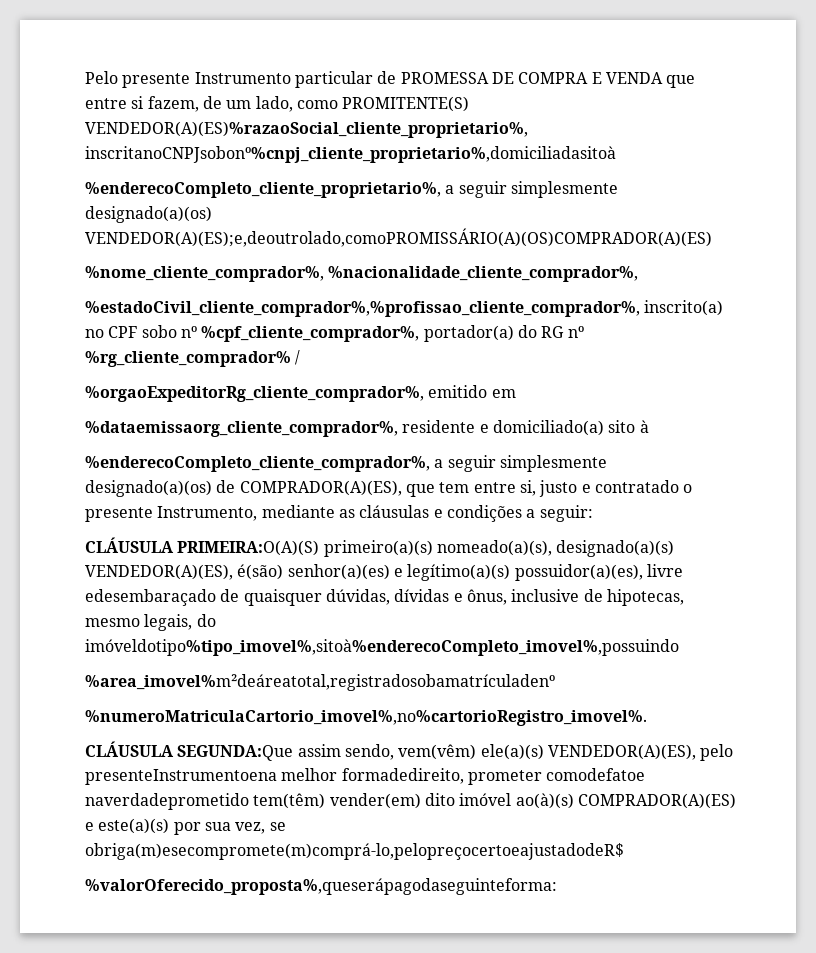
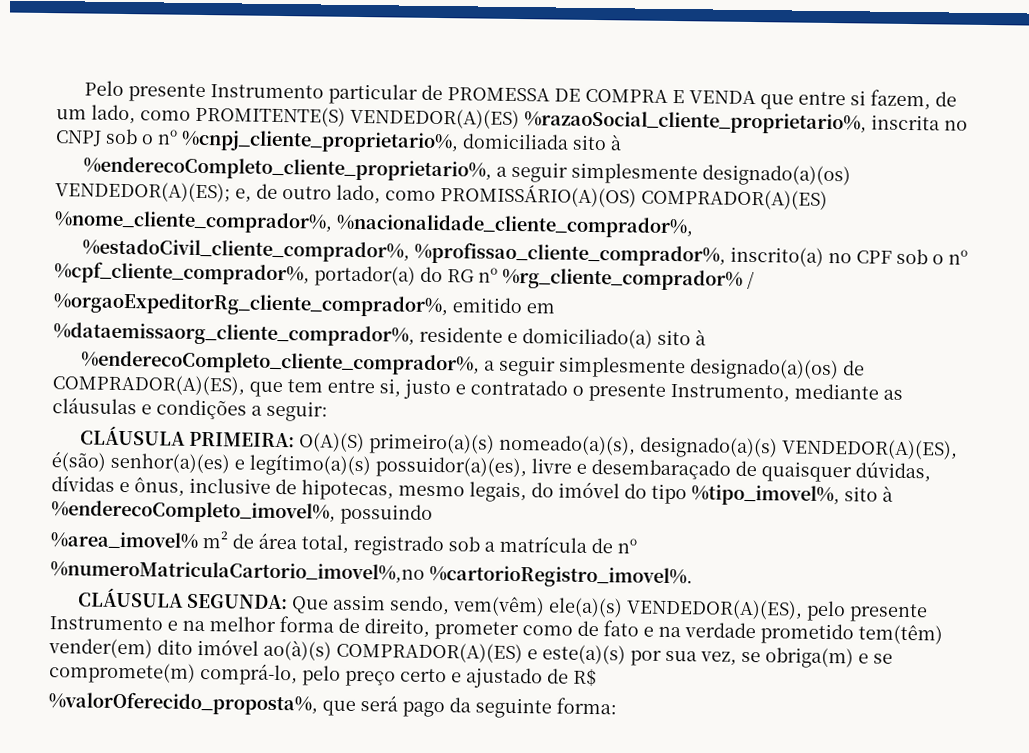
- Pelo presente Instrumento particular de PROMESSA DE COMPRA E VENDA que entre si fazem, de um lado, como PROMITENTE(S) VENDEDOR(A)(ES)%razaoSocial_cliente_proprietario%, inscritanoCNPJsobonº%cnpj_cliente_proprietario%,domiciliadasitoà
+ Pelo presente Instrumento particular de PROMESSA DE COMPRA E VENDA que entre si fazem, de um lado, como PROMITENTE(S) VENDEDOR(A)(ES) %razaoSocial_cliente_proprietario%, inscrita no CNPJ sob o nº %cnpj_cliente_proprietario%, domiciliada sito à
- %enderecoCompleto_cliente_proprietario%, a seguir simplesmente designado(a)(os) VENDEDOR(A)(ES);e,deoutrolado,comoPROMISSÁRIO(A)(OS)COMPRADOR(A)(ES)
+ %enderecoCompleto_cliente_proprietario%, a seguir simplesmente designado(a)(os) VENDEDOR(A)(ES); e, de outro lado, como PROMISSÁRIO(A)(OS) COMPRADOR(A)(ES)
- %estadoCivil_cliente_comprador%,%profissao_cliente_comprador%, inscrito(a) no CPF sobo nº %cpf_cliente_comprador%, portador(a) do RG nº %rg_cliente_comprador% /
+ %estadoCivil_cliente_comprador%, %profissao_cliente_comprador%, inscrito(a) no CPF sob o nº %cpf_cliente_comprador%, portador(a) do RG nº %rg_cliente_comprador% /
- CLÁUSULA PRIMEIRA:O(A)(S) primeiro(a)(s) nomeado(a)(s), designado(a)(s) VENDEDOR(A)(ES), é(são) senhor(a)(es) e legítimo(a)(s) possuidor(a)(es), livre edesembaraçado de quaisquer dúvidas, dívidas e ônus, inclusive de hipotecas, mesmo legais, do imóveldotipo%tipo_imovel%,sitoà%enderecoCompleto_imovel%,possuindo
- %area_imovel%m²deáreatotal,registradosobamatrículadenº
- %numeroMatriculaCartorio_imovel%,no%cartorioRegistro_imovel%.
- CLÁUSULA SEGUNDA:Que assim sendo, vem(vêm) ele(a)(s) VENDEDOR(A)(ES), pelo presenteInstrumentoena melhor formadedireito, prometer comodefatoe naverdadeprometido tem(têm) vender(em) dito imóvel ao(à)(s) COMPRADOR(A)(ES) e este(a)(s) por sua vez, se obriga(m)esecompromete(m)comprá-lo,pelopreçocertoeajustadodeR$
- %valorOferecido_proposta%,queserápagodaseguinteforma:
+ CLÁUSULA PRIMEIRA: O(A)(S) primeiro(a)(s) nomeado(a)(s), designado(a)(s) VENDEDOR(A)(ES), é(são) senhor(a)(es) e legítimo(a)(s) possuidor(a)(es), livre e desembaraçado de quaisquer dúvidas, dívidas e ônus, inclusive de hipotecas, mesmo legais, do imóvel do tipo %tipo_imovel%, sito à %enderecoCompleto_imovel%, possuindo
+ %area_imovel% m² de área total, registrado sob a matrícula de nº
+ %numeroMatriculaCartorio_imovel%,no %cartorioRegistro_imovel%.
+ CLÁUSULA SEGUNDA: Que assim sendo, vem(vêm) ele(a)(s) VENDEDOR(A)(ES), pelo presente Instrumento e na melhor forma de direito, prometer como de fato e na verdade prometido tem(têm) vender(em) dito imóvel ao(à)(s) COMPRADOR(A)(ES) e este(a)(s) por sua vez, se obriga(m) e se compromete(m) comprá-lo, pelo preço certo e ajustado de R$
+ %valorOferecido_proposta%, que será pago da seguinte forma:

